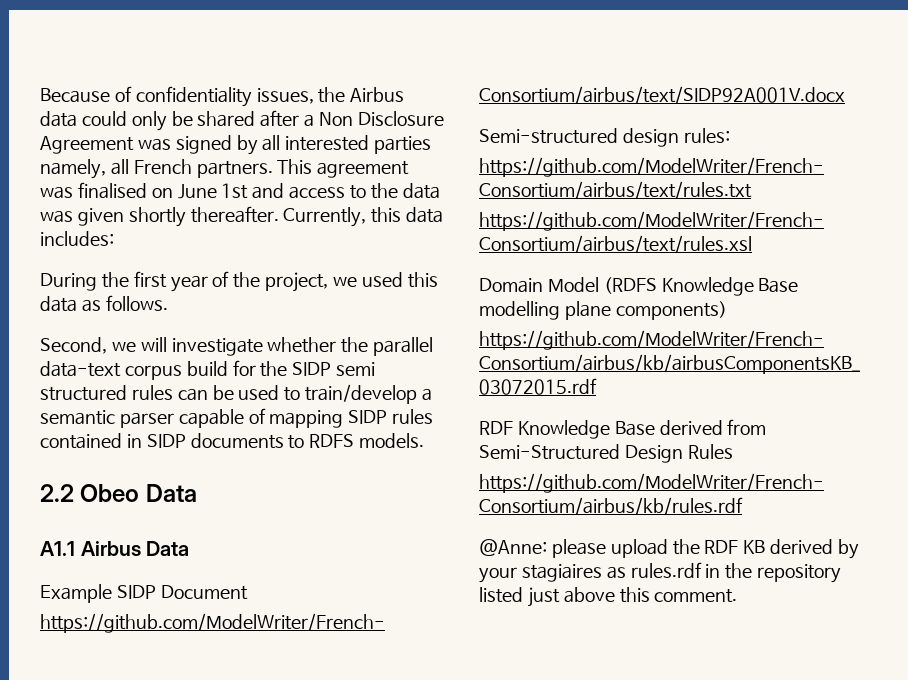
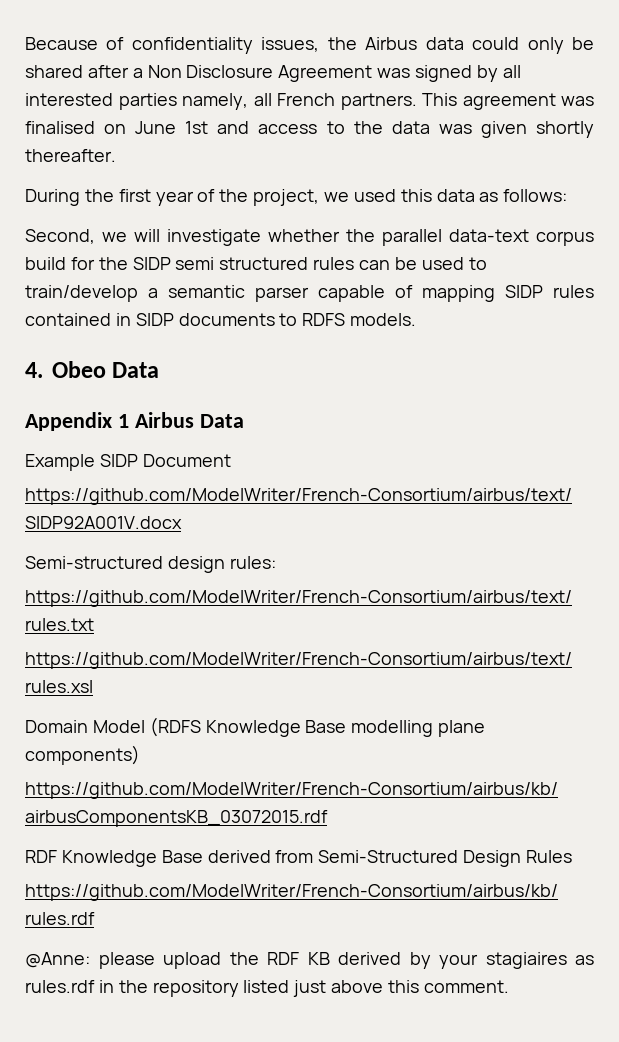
- Currently, this data includes:
- During the first year of the project, we used this data as follows.
+ During the first year of the project, we used this data as follows:
- 2.2 Obeo Data
+ 4. Obeo Data
- A1.1 Airbus Data
+ Appendix 1 Airbus Data

